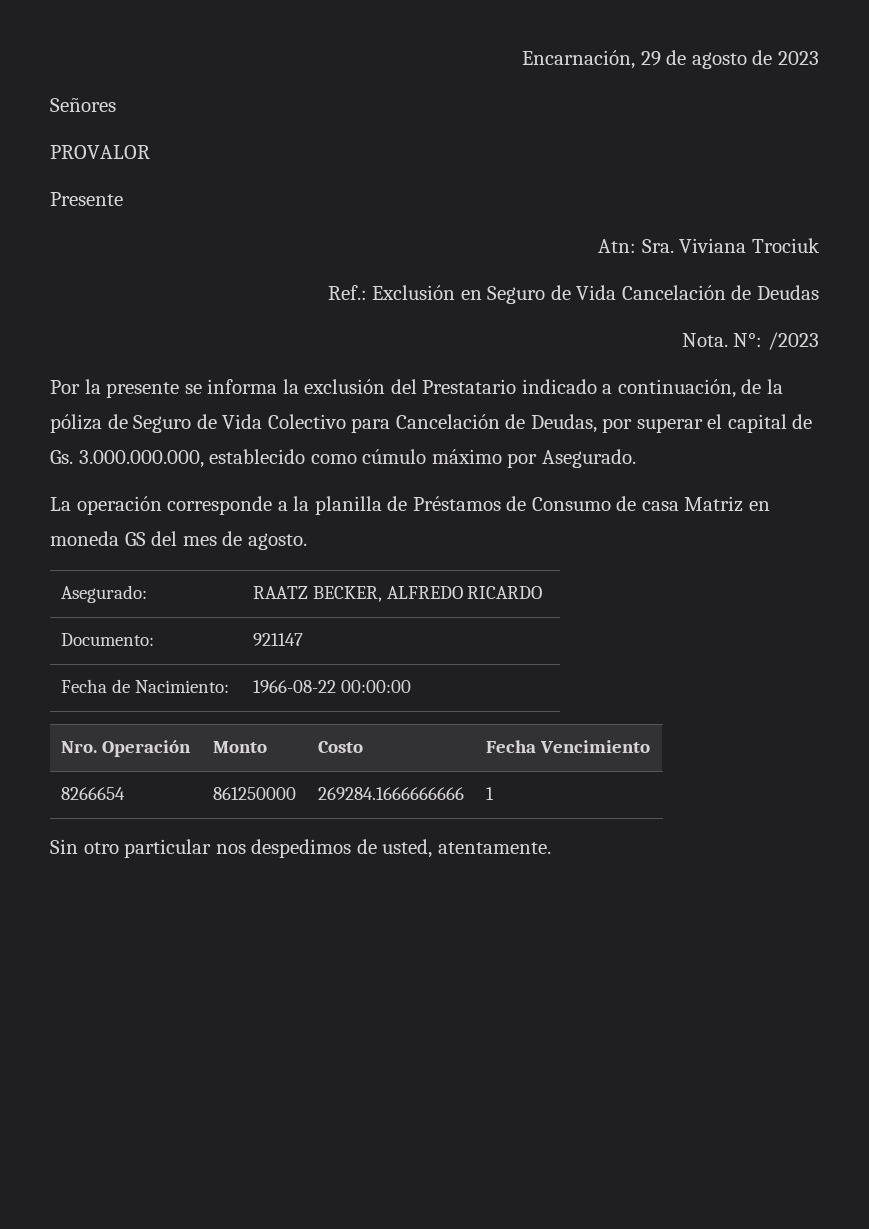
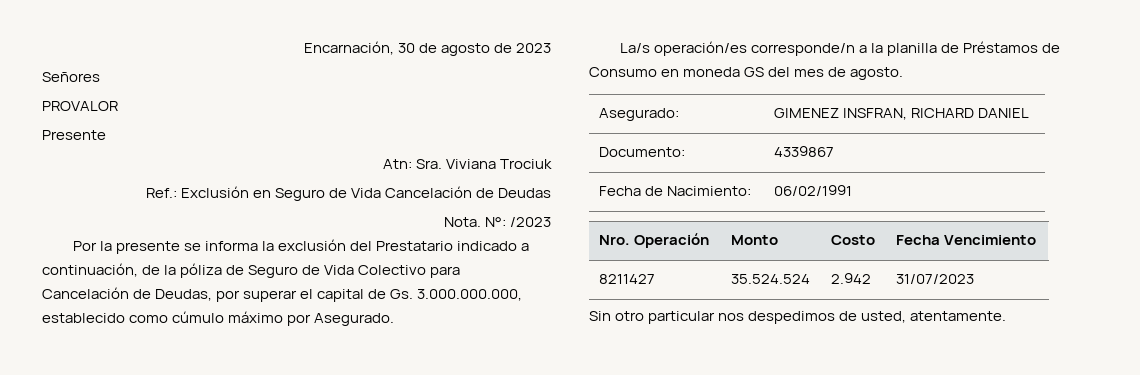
- Encarnación, 29 de agosto de 2023
+ Encarnación, 30 de agosto de 2023
- La operación corresponde a la planilla de Préstamos de Consumo de casa Matriz en moneda GS del mes de agosto.
+ La/s operación/es corresponde/n a la planilla de Préstamos de Consumo en moneda GS del mes de agosto.
- Asegurado: | RAATZ BECKER, ALFREDO RICARDO
+ Asegurado: | GIMENEZ INSFRAN, RICHARD DANIEL
- Documento: | 921147
+ Documento: | 4339867
- Fecha de Nacimiento: | 1966-08-22 00:00:00
+ Fecha de Nacimiento: | 06/02/1991
- 8266654 | 861250000 | 269284.1666666666 | 1
+ 8211427 | 35.524.524 | 2.942 | 31/07/2023

